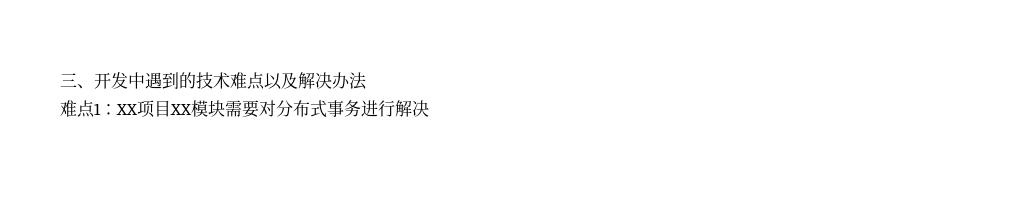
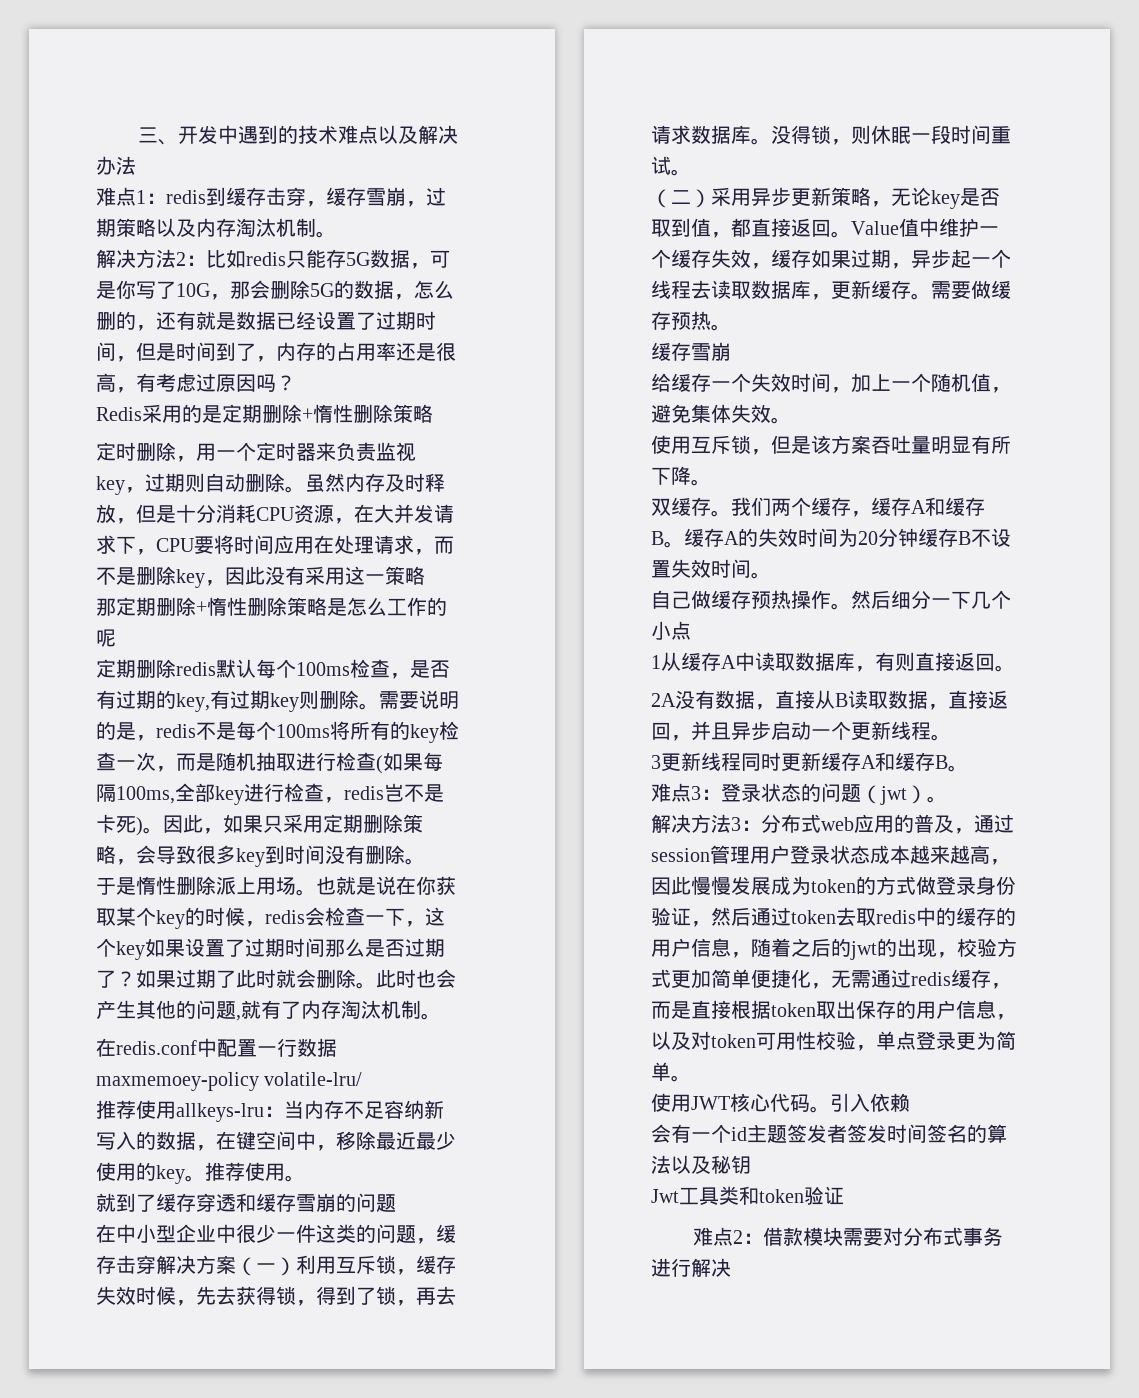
- 难点1：XX项目XX模块需要对分布式事务进行解决
+ 难点1：redis到缓存击穿，缓存雪崩，过期策略以及内存淘汰机制。
+ 解决方法2：比如redis只能存5G数据，可是你写了10G，那会删除5G的数据，怎么删的，还有就是数据已经设置了过期时间，但是时间到了，内存的占用率还是很高，有考虑过原因吗？
+ Redis采用的是定期删除+惰性删除策略
+ 定时删除，用一个定时器来负责监视key，过期则自动删除。虽然内存及时释放，但是十分消耗CPU资源，在大并发请求下，CPU要将时间应用在处理请求，而不是删除key，因此没有采用这一策略
+ 那定期删除+惰性删除策略是怎么工作的呢
+ 定期删除redis默认每个100ms检查，是否有过期的key,有过期key则删除。需要说明的是，redis不是每个100ms将所有的key检查一次，而是随机抽取进行检查(如果每隔100ms,全部key进行检查，redis岂不是卡死)。因此，如果只采用定期删除策略，会导致很多key到时间没有删除。
+ 于是惰性删除派上用场。也就是说在你获取某个key的时候，redis会检查一下，这个key如果设置了过期时间那么是否过期了？如果过期了此时就会删除。此时也会产生其他的问题,就有了内存淘汰机制。
+ 在redis.conf中配置一行数据maxmemoey-policy volatile-lru/
+ 推荐使用allkeys-lru：当内存不足容纳新写入的数据，在键空间中，移除最近最少使用的key。推荐使用。
+ 就到了缓存穿透和缓存雪崩的问题
+ 在中小型企业中很少一件这类的问题，缓存击穿解决方案（一）利用互斥锁，缓存失效时候，先去获得锁，得到了锁，再去请求数据库。没得锁，则休眠一段时间重试。
+ （二）采用异步更新策略，无论key是否取到值，都直接返回。Value值中维护一个缓存失效，缓存如果过期，异步起一个线程去读取数据库，更新缓存。需要做缓存预热。
+ 缓存雪崩
+ 给缓存一个失效时间，加上一个随机值，避免集体失效。
+ 使用互斥锁，但是该方案吞吐量明显有所下降。
+ 双缓存。我们两个缓存，缓存A和缓存B。缓存A的失效时间为20分钟缓存B不设置失效时间。
+ 自己做缓存预热操作。然后细分一下几个小点
+ 1从缓存A中读取数据库，有则直接返回。
+ 2A没有数据，直接从B读取数据，直接返回，并且异步启动一个更新线程。
+ 3更新线程同时更新缓存A和缓存B。
+ 难点3：登录状态的问题（jwt）。
+ 解决方法3：分布式web应用的普及，通过session管理用户登录状态成本越来越高，因此慢慢发展成为token的方式做登录身份验证，然后通过token去取redis中的缓存的用户信息，随着之后的jwt的出现，校验方式更加简单便捷化，无需通过redis缓存，而是直接根据token取出保存的用户信息，以及对token可用性校验，单点登录更为简单。
+ 使用JWT核心代码。引入依赖
+ 会有一个id主题签发者签发时间签名的算法以及秘钥
+ Jwt工具类和token验证
+ 难点2：借款模块需要对分布式事务进行解决

